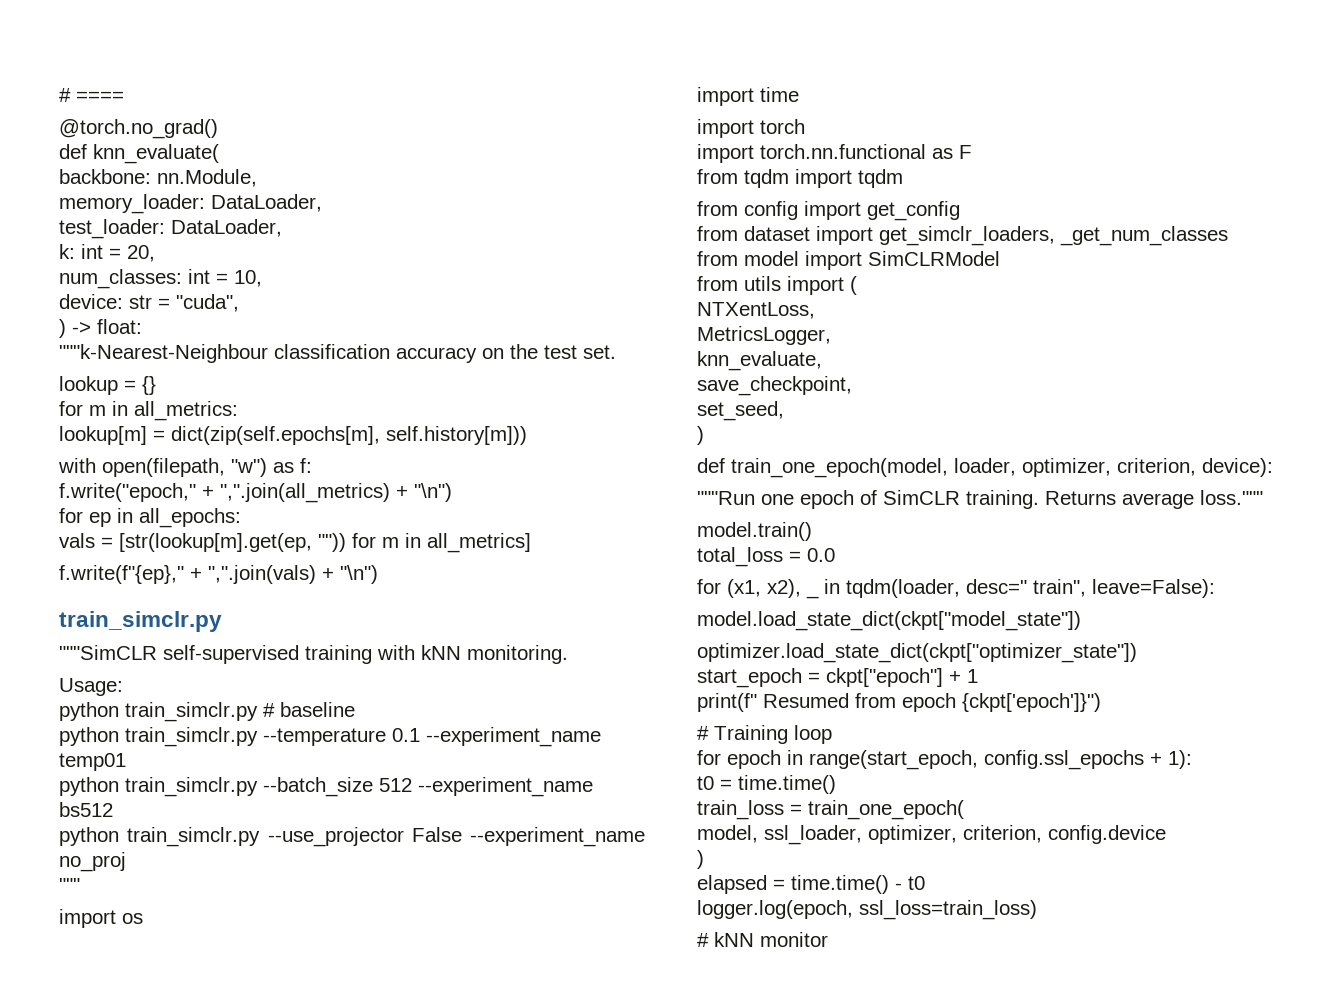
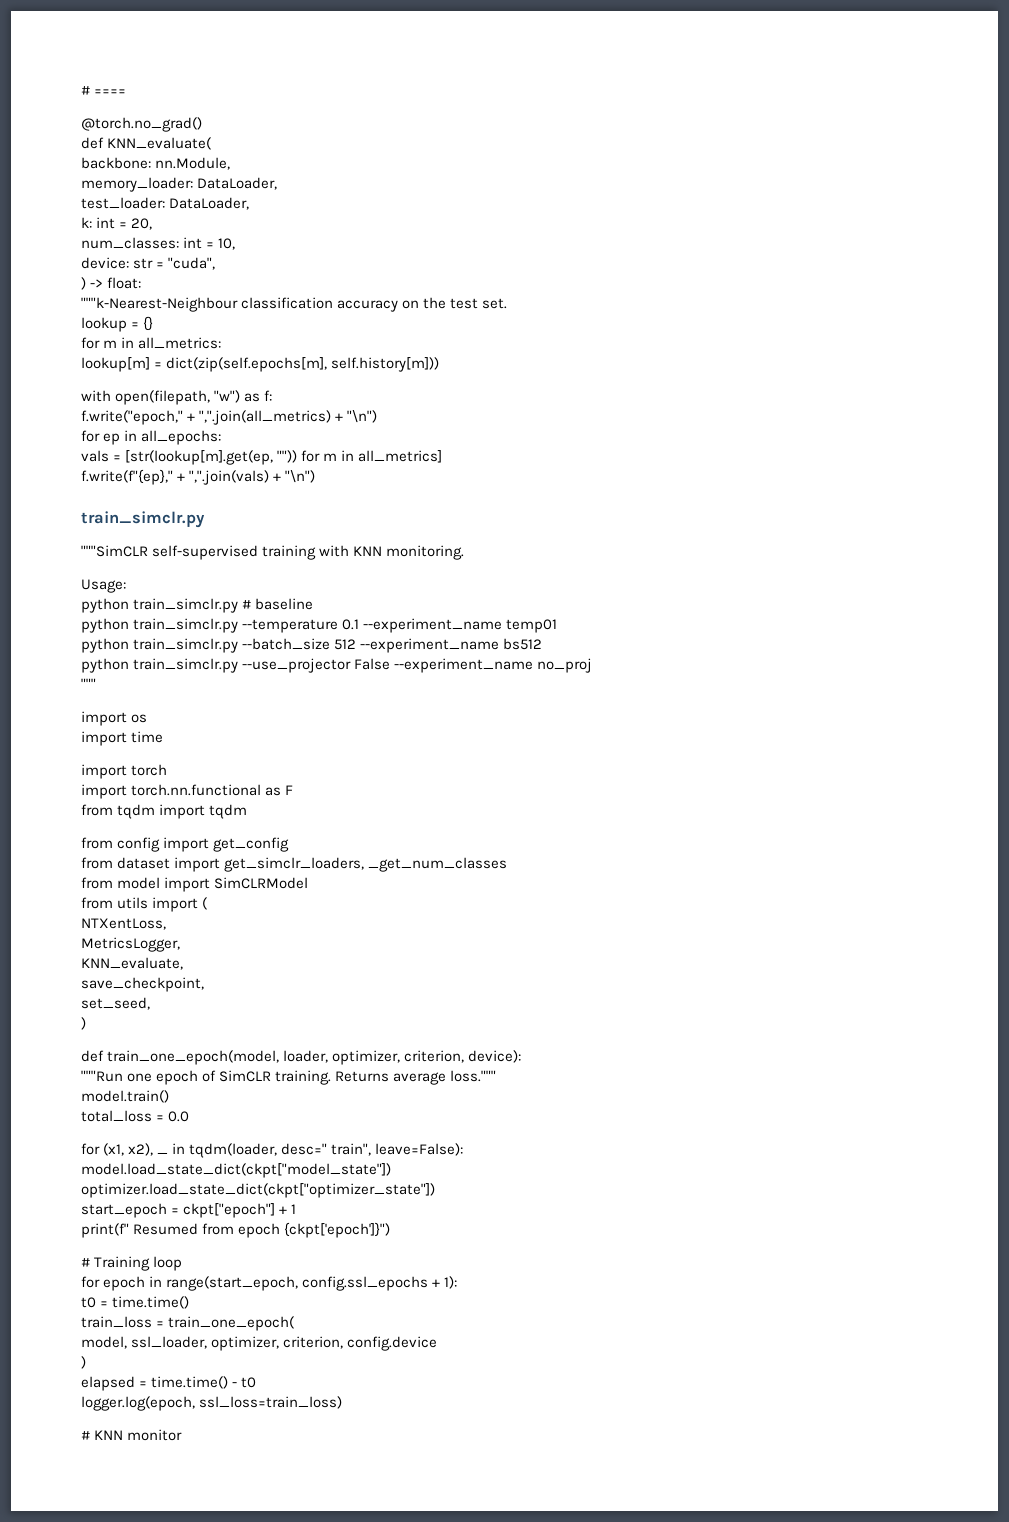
- def knn_evaluate(
+ def KNN_evaluate(
- """SimCLR self-supervised training with kNN monitoring.
+ """SimCLR self-supervised training with KNN monitoring.
- knn_evaluate,
+ KNN_evaluate,
- # kNN monitor
+ # KNN monitor

